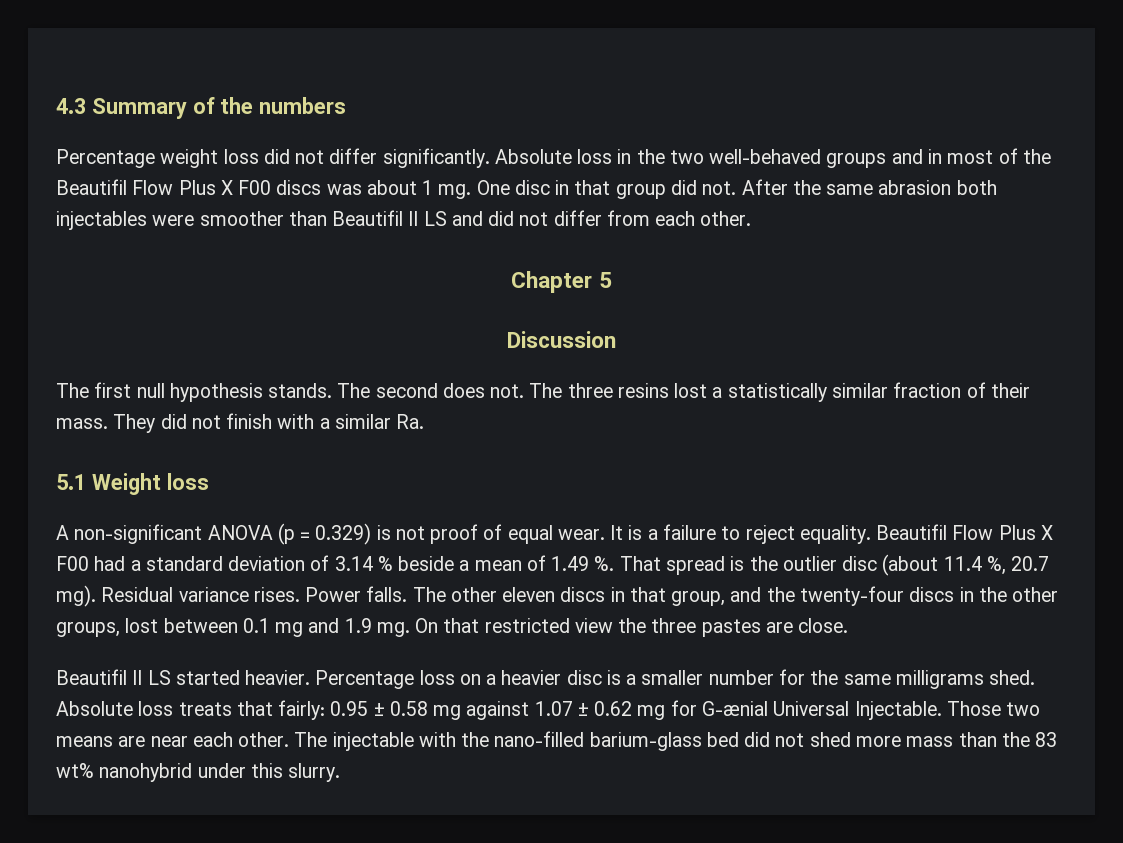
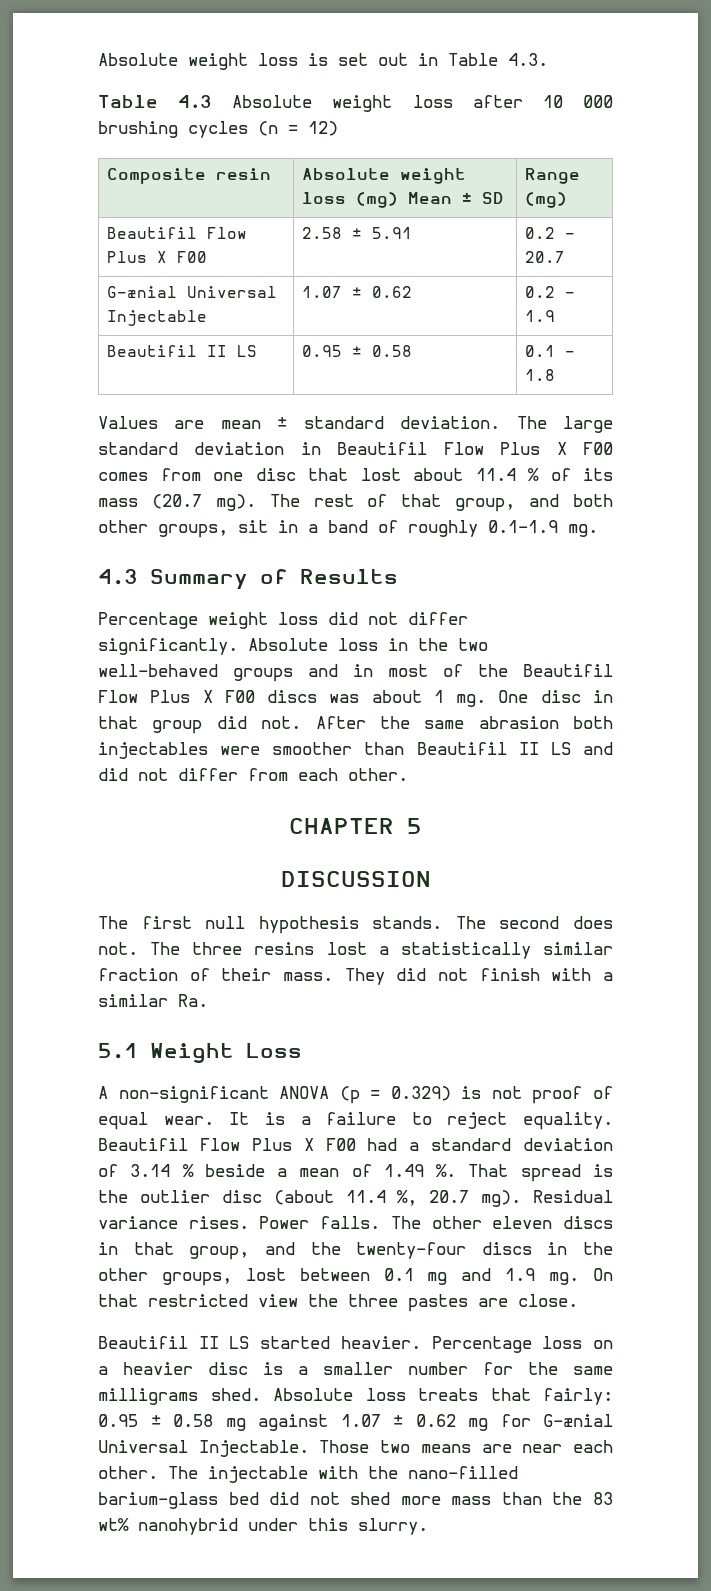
+ Absolute weight loss is set out in Table 4.3.
+ Table 4.3 Absolute weight loss after 10 000 brushing cycles (n = 12)
+ Composite resin | Absolute weight loss (mg) Mean ± SD | Range (mg)
+ Beautifil Flow Plus X F00 | 2.58 ± 5.91 | 0.2 – 20.7
+ G-ænial Universal Injectable | 1.07 ± 0.62 | 0.2 – 1.9
+ Beautifil II LS | 0.95 ± 0.58 | 0.1 – 1.8
+ Values are mean ± standard deviation. The large standard deviation in Beautifil Flow Plus X F00 comes from one disc that lost about 11.4 % of its mass (20.7 mg). The rest of that group, and both other groups, sit in a band of roughly 0.1–1.9 mg.
- 4.3 Summary of the numbers
+ 4.3 Summary of Results
- Chapter 5
+ CHAPTER 5
- Discussion
+ DISCUSSION
- 5.1 Weight loss
+ 5.1 Weight Loss

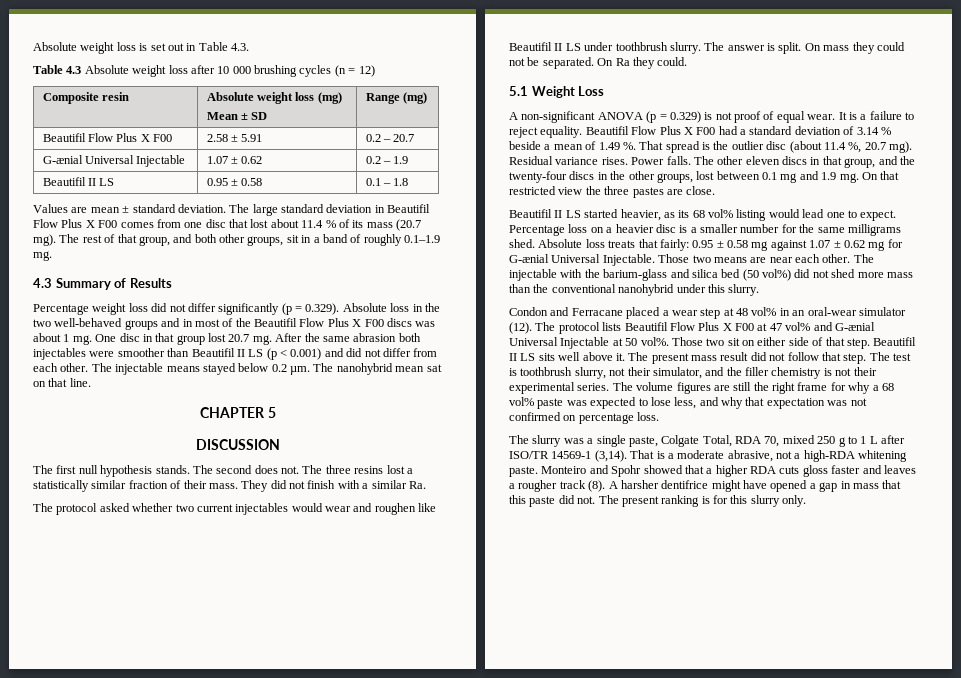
- Composite resin | Absolute weight loss (mg) Mean ± SD | Range (mg)
+ Composite resin | Absolute weight loss (mg)
+ Mean ± SD | Range (mg)
- Percentage weight loss did not differ significantly. Absolute loss in the two well-behaved groups and in most of the Beautifil Flow Plus X F00 discs was about 1 mg.
+ Percentage weight loss did not differ significantly (p = 0.329). Absolute loss in the two well-behaved groups and in most of the Beautifil Flow Plus X F00 discs was about 1 mg.
- One disc in that group did not.
+ One disc in that group lost 20.7 mg.
- After the same abrasion both injectables were smoother than Beautifil II LS and did not differ from each other.
+ After the same abrasion both injectables were smoother than Beautifil II LS (p < 0.001) and did not differ from each other. The injectable means stayed below 0.2 µm. The nanohybrid mean sat on that line.
+ The protocol asked whether two current injectables would wear and roughen like Beautifil II LS under toothbrush slurry. The answer is split. On mass they could not be separated. On Ra they could.
- Beautifil II LS started heavier.
+ Beautifil II LS started heavier, as its 68 vol% listing would lead one to expect.
- The injectable with the nano-filled barium-glass bed did not shed more mass than the 83 wt% nanohybrid under this slurry.
+ The injectable with the barium-glass and silica bed (50 vol%) did not shed more mass than the conventional nanohybrid under this slurry.
+ Condon and Ferracane placed a wear step at 48 vol% in an oral-wear simulator (12). The protocol lists Beautifil Flow Plus X F00 at 47 vol% and G-ænial Universal Injectable at 50 vol%. Those two sit on either side of that step. Beautifil II LS sits well above it. The present mass result did not follow that step. The test is toothbrush slurry, not their simulator, and the filler chemistry is not their experimental series. The volume figures are still the right frame for why a 68 vol% paste was expected to lose less, and why that expectation was not confirmed on percentage loss.
+ The slurry was a single paste, Colgate Total, RDA 70, mixed 250 g to 1 L after ISO/TR 14569-1 (3,14). That is a moderate abrasive, not a high-RDA whitening paste. Monteiro and Spohr showed that a higher RDA cuts gloss faster and leaves a rougher track (8). A harsher dentifrice might have opened a gap in mass that this paste did not. The present ranking is for this slurry only.

